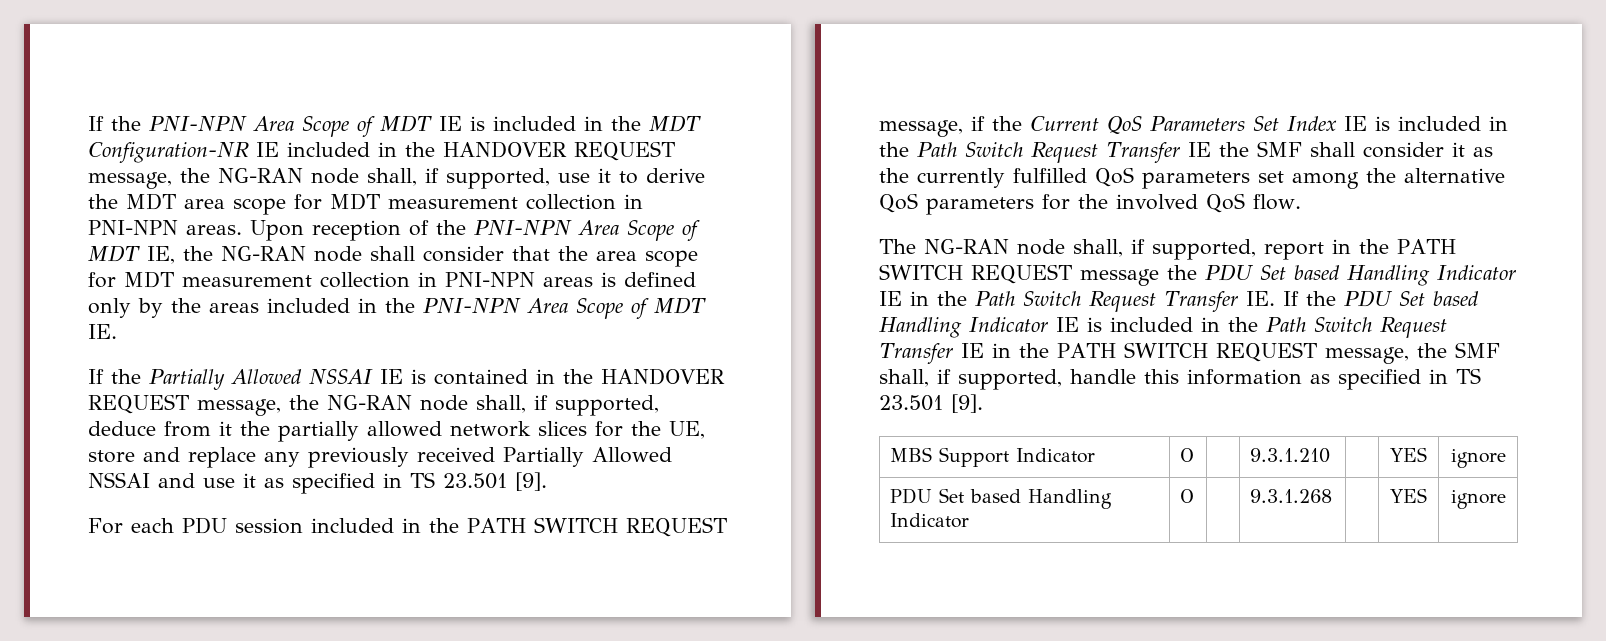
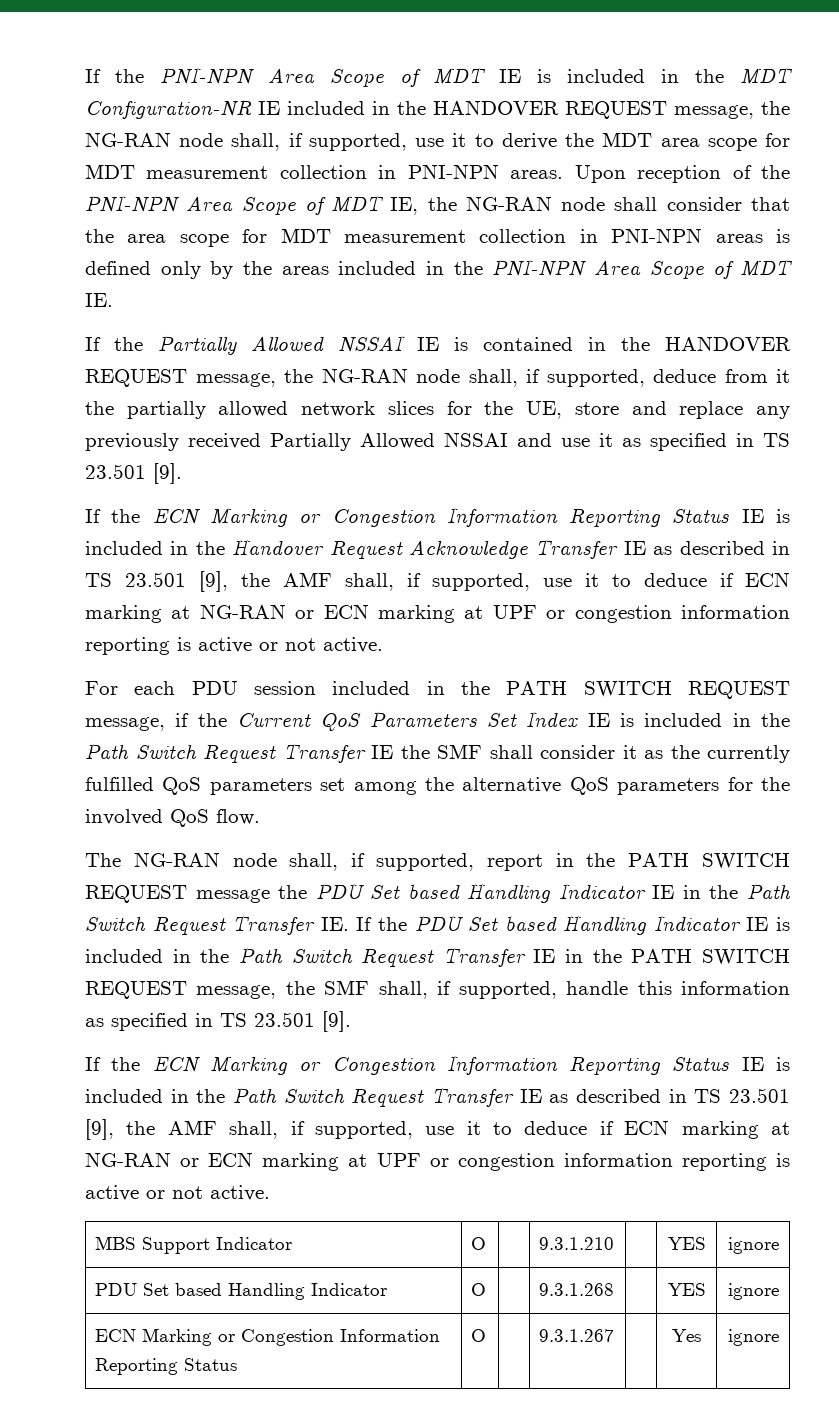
+ If the ECN Marking or Congestion Information Reporting Status IE is included in the Handover Request Acknowledge Transfer IE as described in TS 23.501 [9], the AMF shall, if supported, use it to deduce if ECN marking at NG-RAN or ECN marking at UPF or congestion information reporting is active or not active.
+ If the ECN Marking or Congestion Information Reporting Status IE is included in the Path Switch Request Transfer IE as described in TS 23.501 [9], the AMF shall, if supported, use it to deduce if ECN marking at NG-RAN or ECN marking at UPF or congestion information reporting is active or not active.
+ ECN Marking or Congestion Information Reporting Status | O | | 9.3.1.267 | | Yes | ignore

